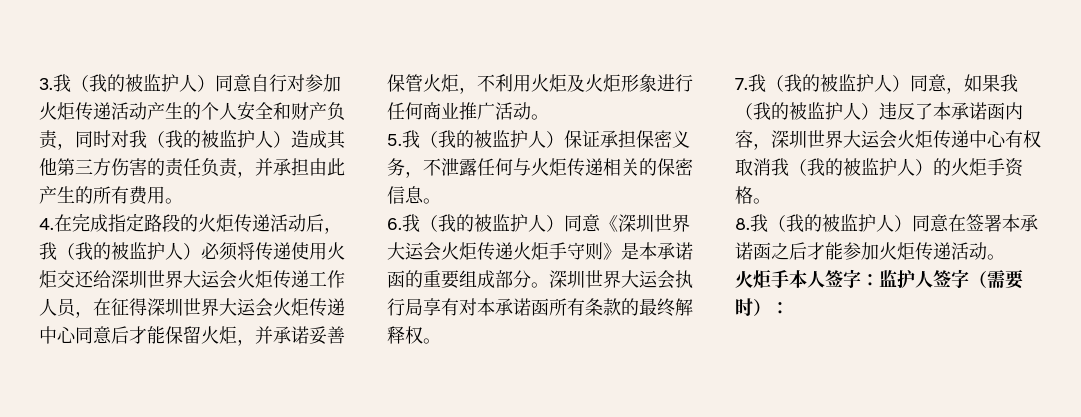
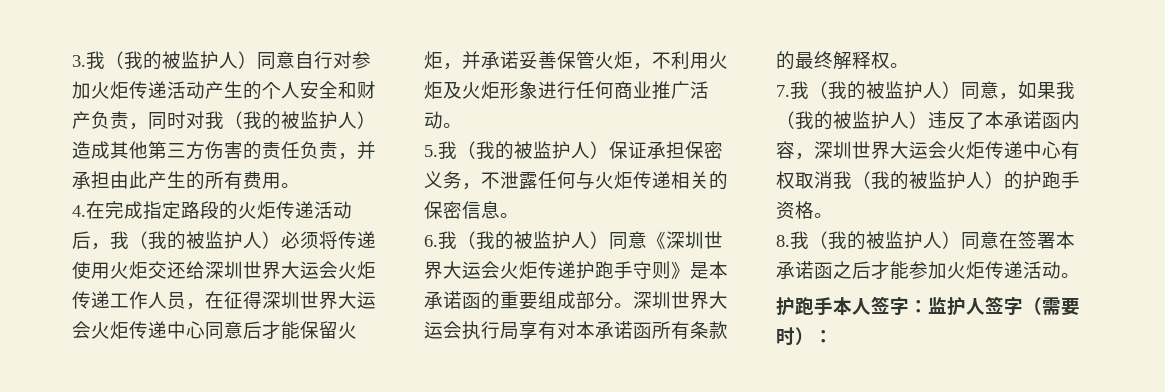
- 6.我（我的被监护人）同意《深圳世界大运会火炬传递火炬手守则》是本承诺函的重要组成部分。
+ 6.我（我的被监护人）同意《深圳世界大运会火炬传递护跑手守则》是本承诺函的重要组成部分。
- 7.我（我的被监护人）同意，如果我（我的被监护人）违反了本承诺函内容，深圳世界大运会火炬传递中心有权取消我（我的被监护人）的火炬手资格。
+ 7.我（我的被监护人）同意，如果我（我的被监护人）违反了本承诺函内容，深圳世界大运会火炬传递中心有权取消我（我的被监护人）的护跑手资格。
- 火炬手本人签字：监护人签字（需要时）：
+ 护跑手本人签字：监护人签字（需要时）：

